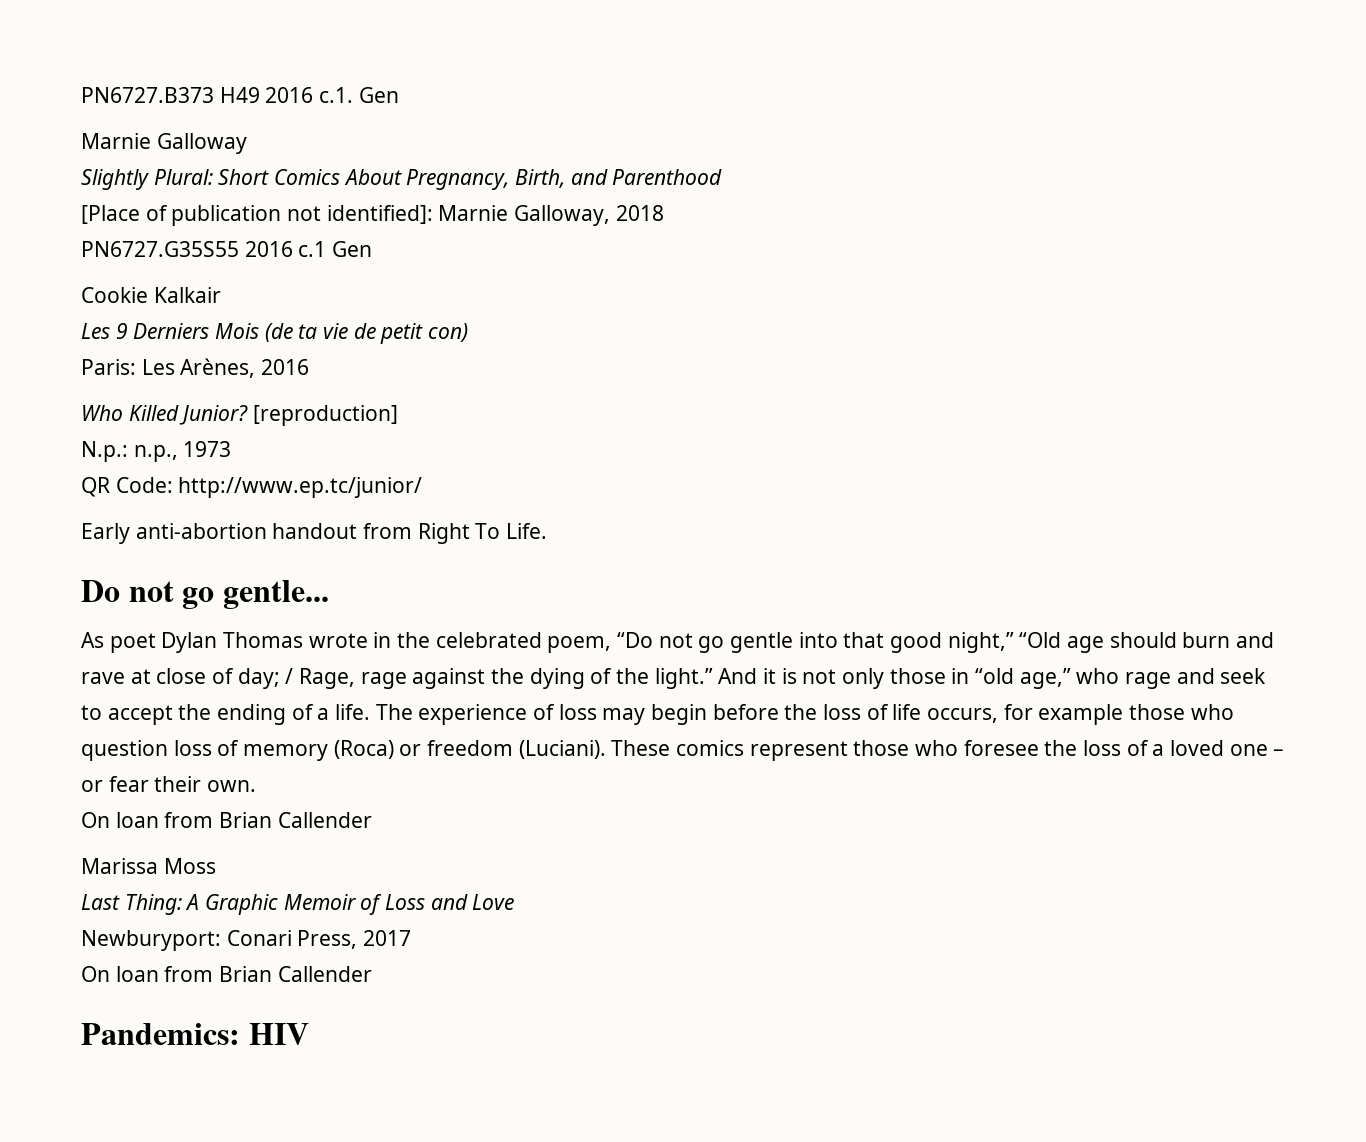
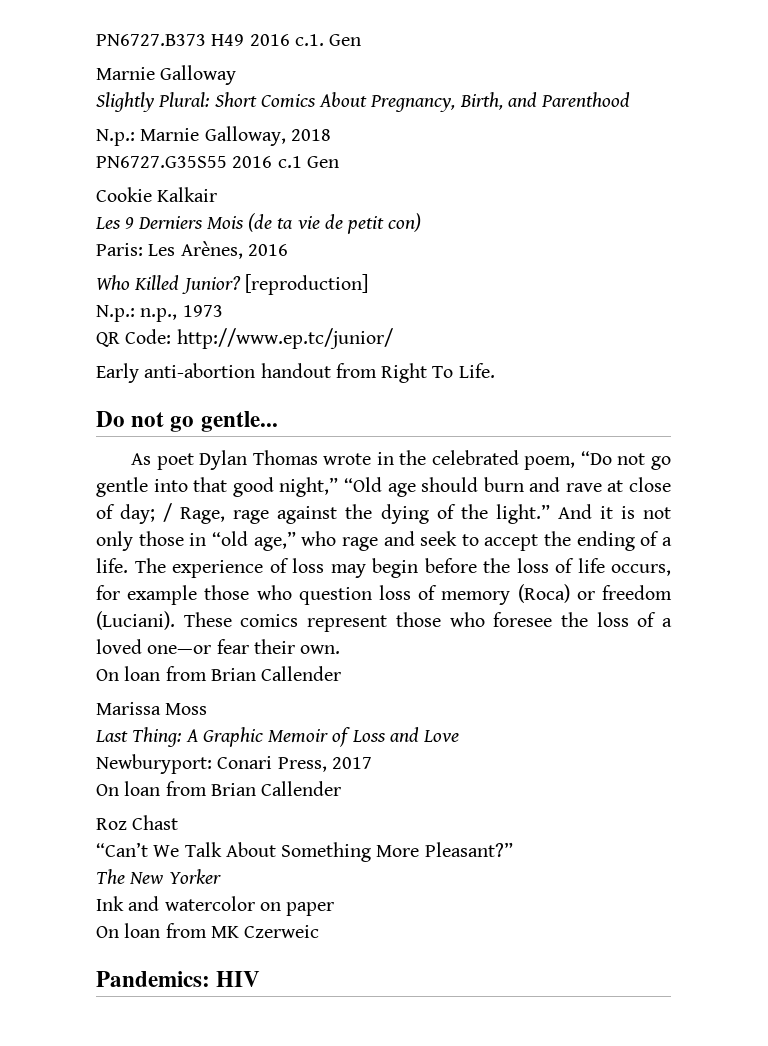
- [Place of publication not identified]: Marnie Galloway, 2018
+ N.p.: Marnie Galloway, 2018
- These comics represent those who foresee the loss of a loved one – or fear their own.
+ These comics represent those who foresee the loss of a loved one—or fear their own.
+ Roz Chast
+ “Can’t We Talk About Something More Pleasant?”
+ The New Yorker
+ Ink and watercolor on paper
+ On loan from MK Czerweic

